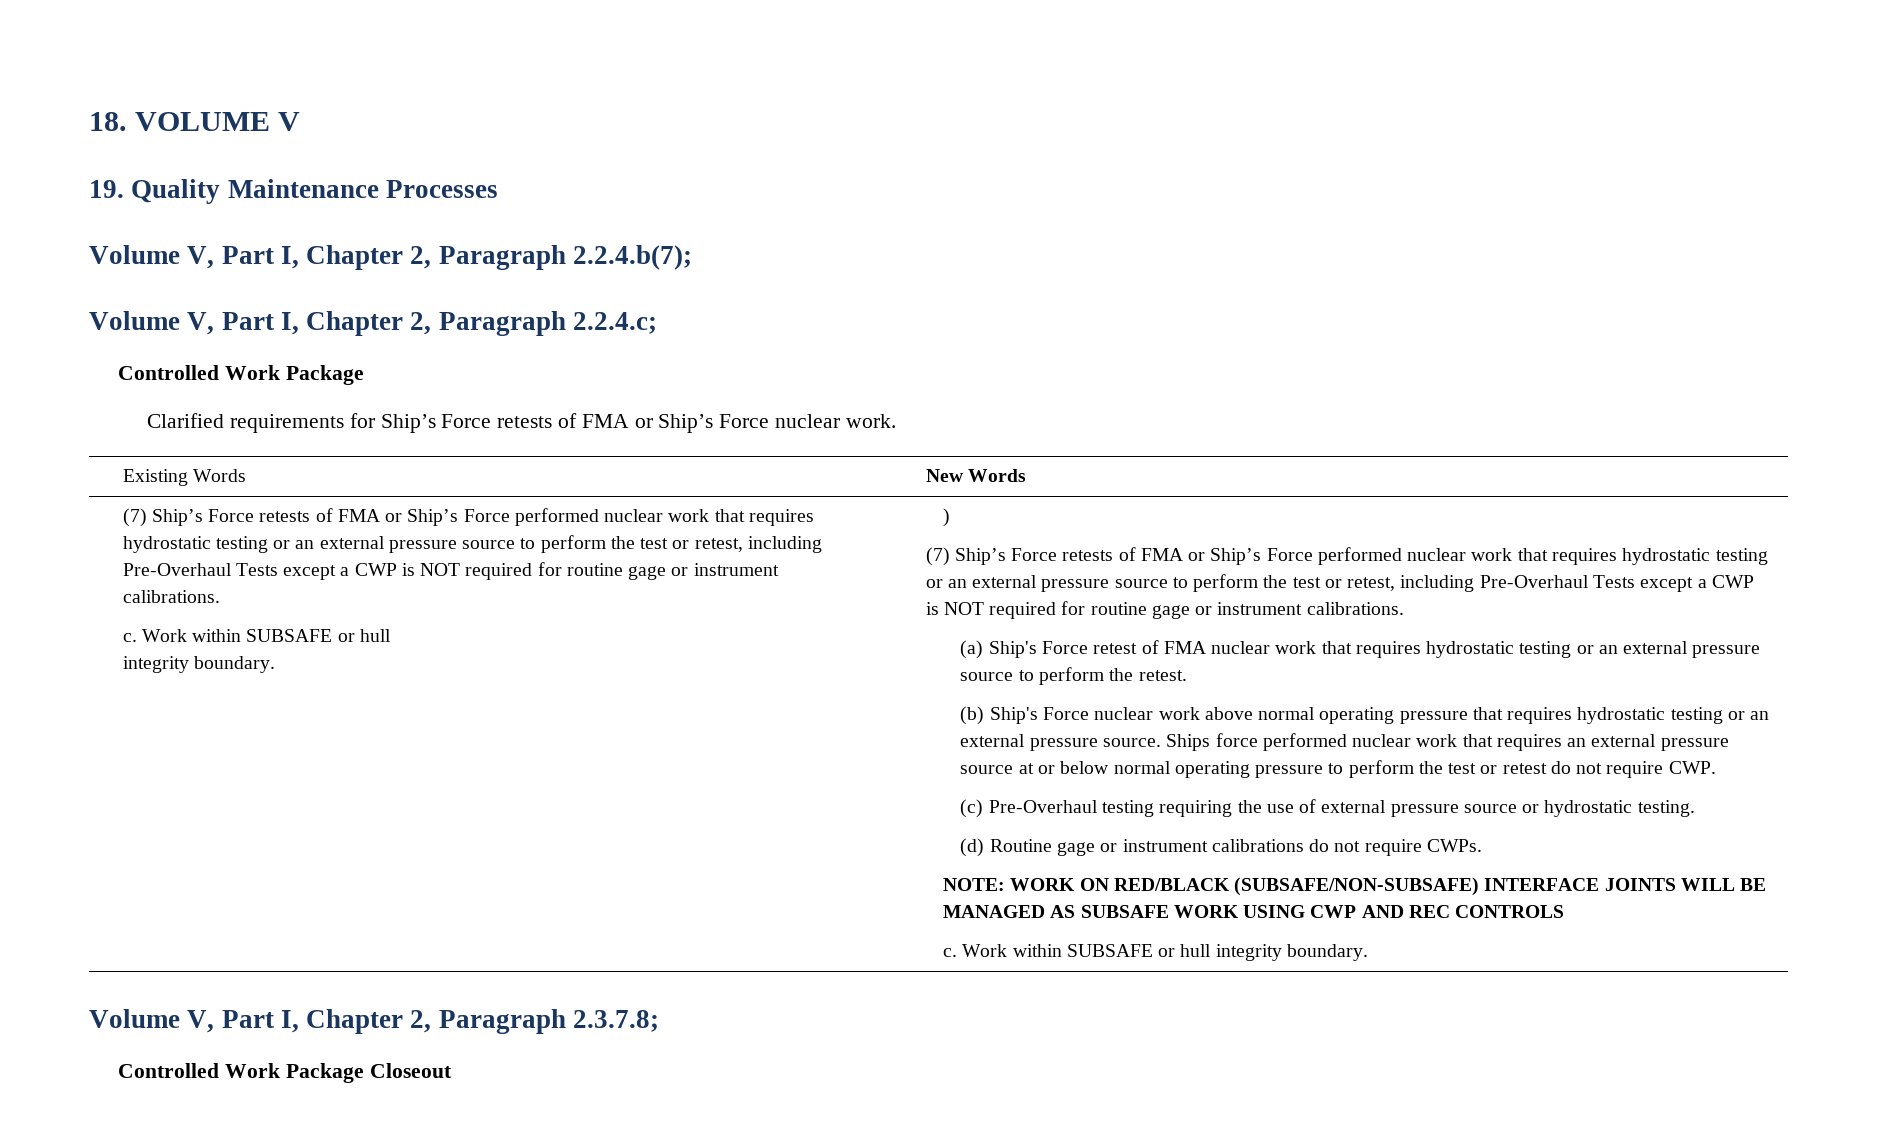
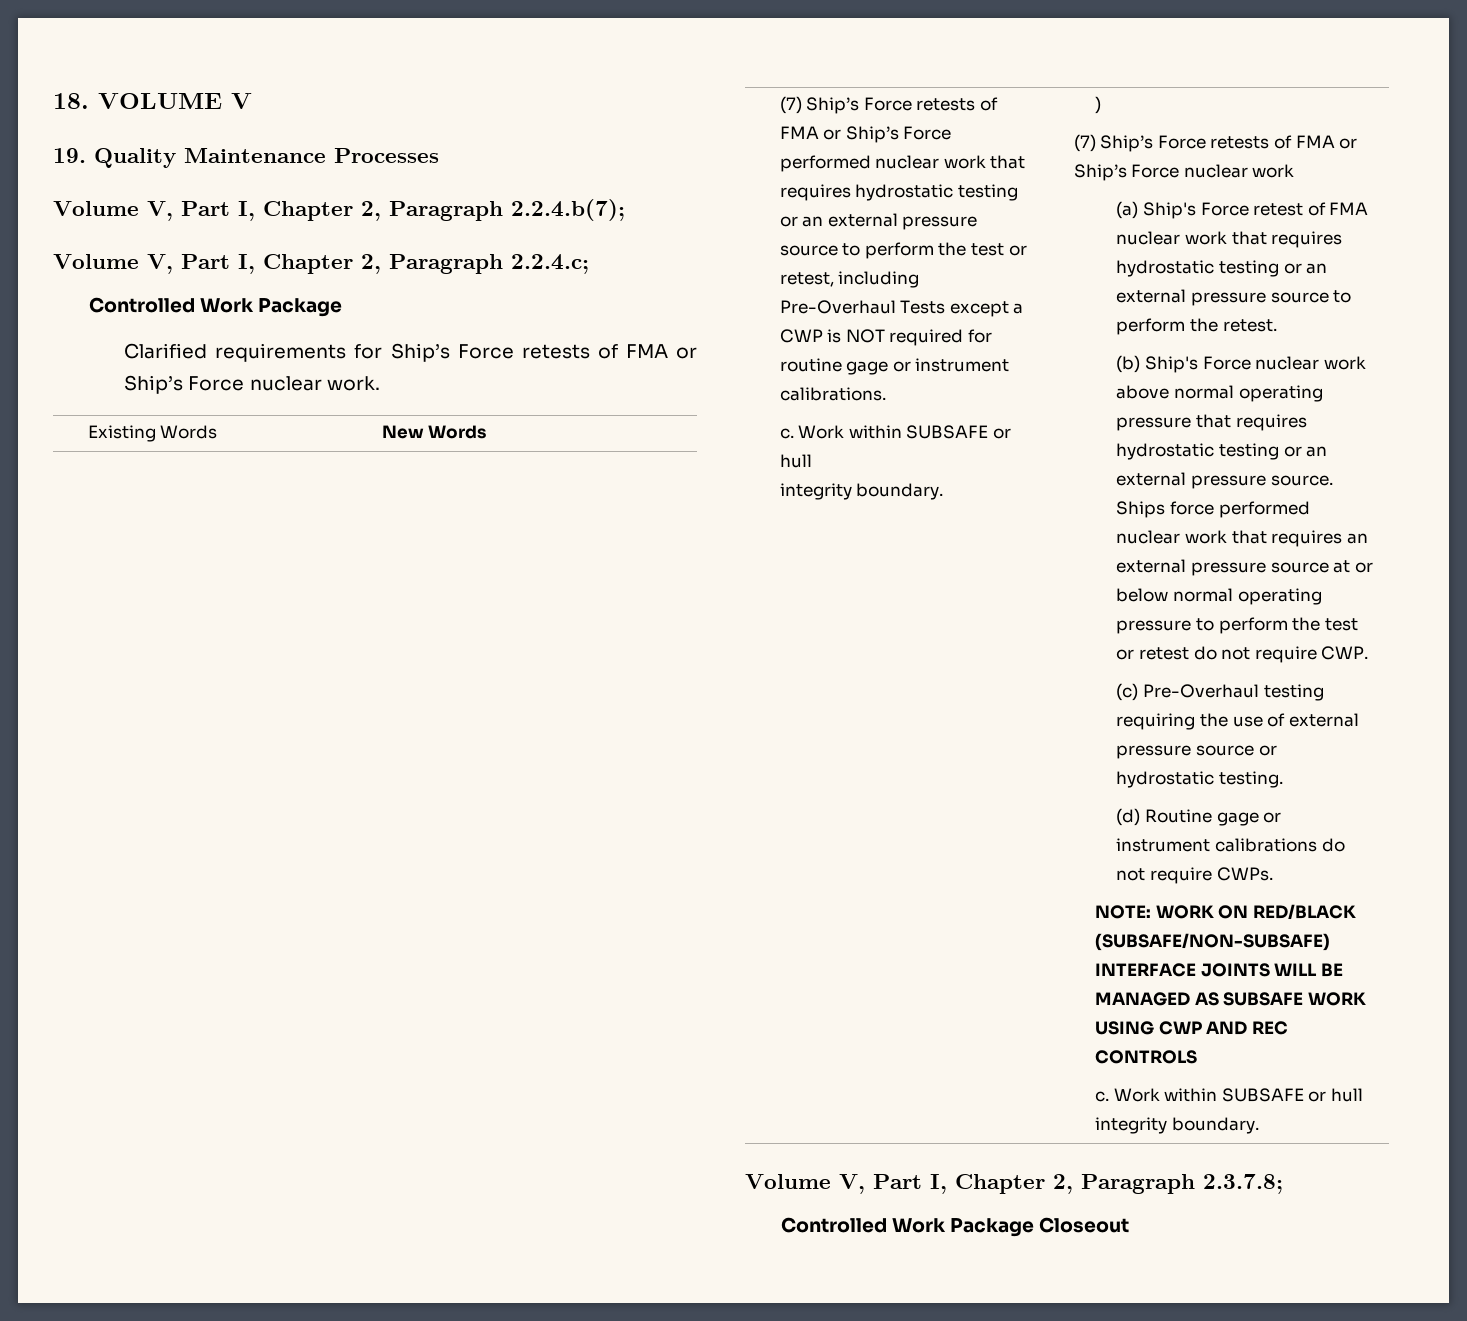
  )
- (7) Ship’s Force retests of FMA or Ship’s Force performed nuclear work that requires hydrostatic testing or an external pressure source to perform the test or retest, including Pre-Overhaul Tests except a CWP is NOT required for routine gage or instrument calibrations.
+ (7) Ship’s Force retests of FMA or Ship’s Force nuclear work

